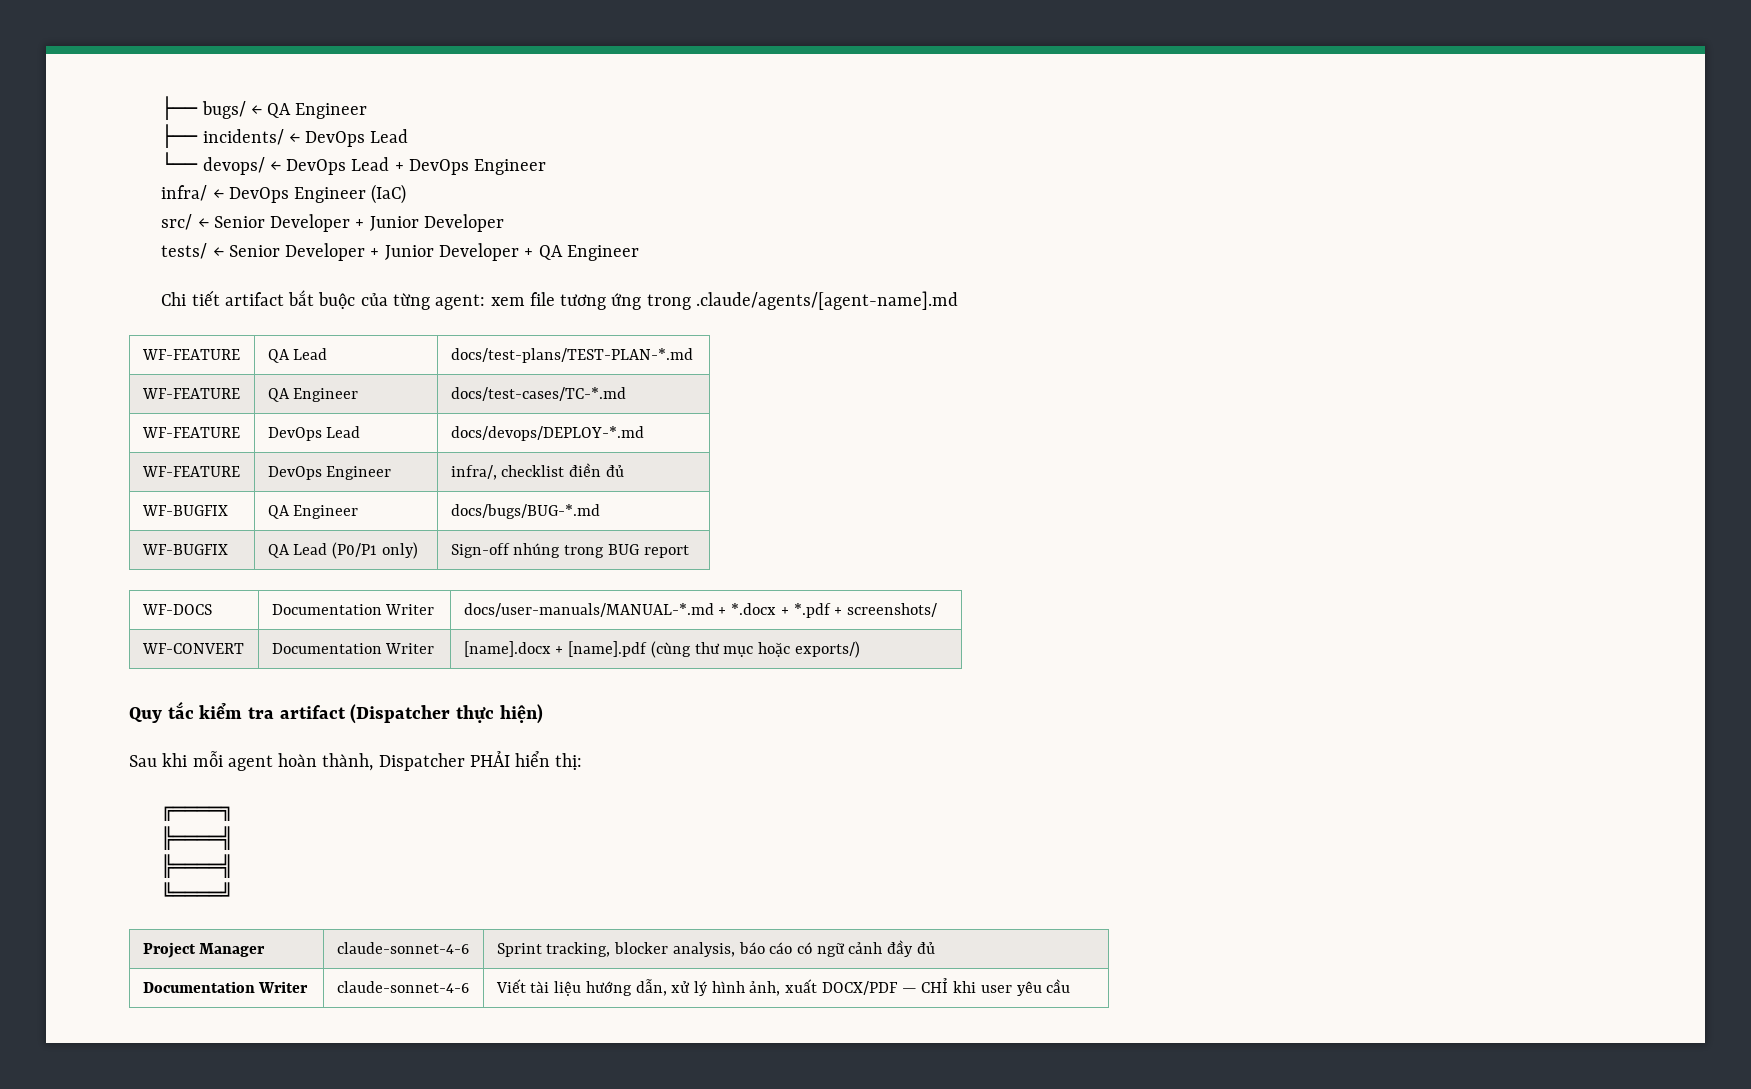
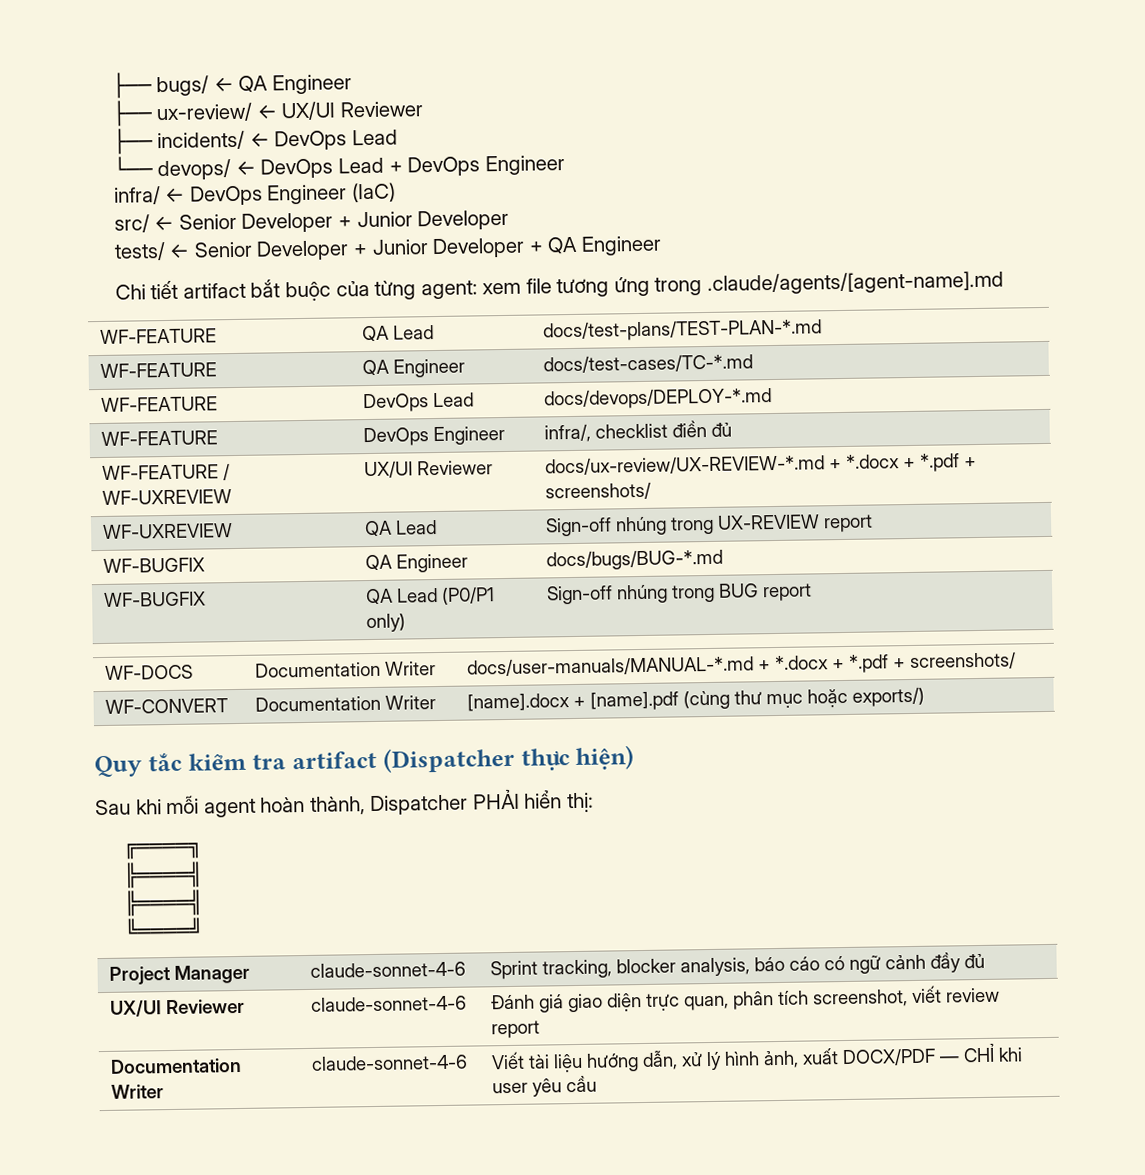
+ ├── ux-review/ ← UX/UI Reviewer
+ WF-FEATURE / WF-UXREVIEW | UX/UI Reviewer | docs/ux-review/UX-REVIEW-*.md + *.docx + *.pdf + screenshots/
+ WF-UXREVIEW | QA Lead | Sign-off nhúng trong UX-REVIEW report
+ UX/UI Reviewer | claude-sonnet-4-6 | Đánh giá giao diện trực quan, phân tích screenshot, viết review report

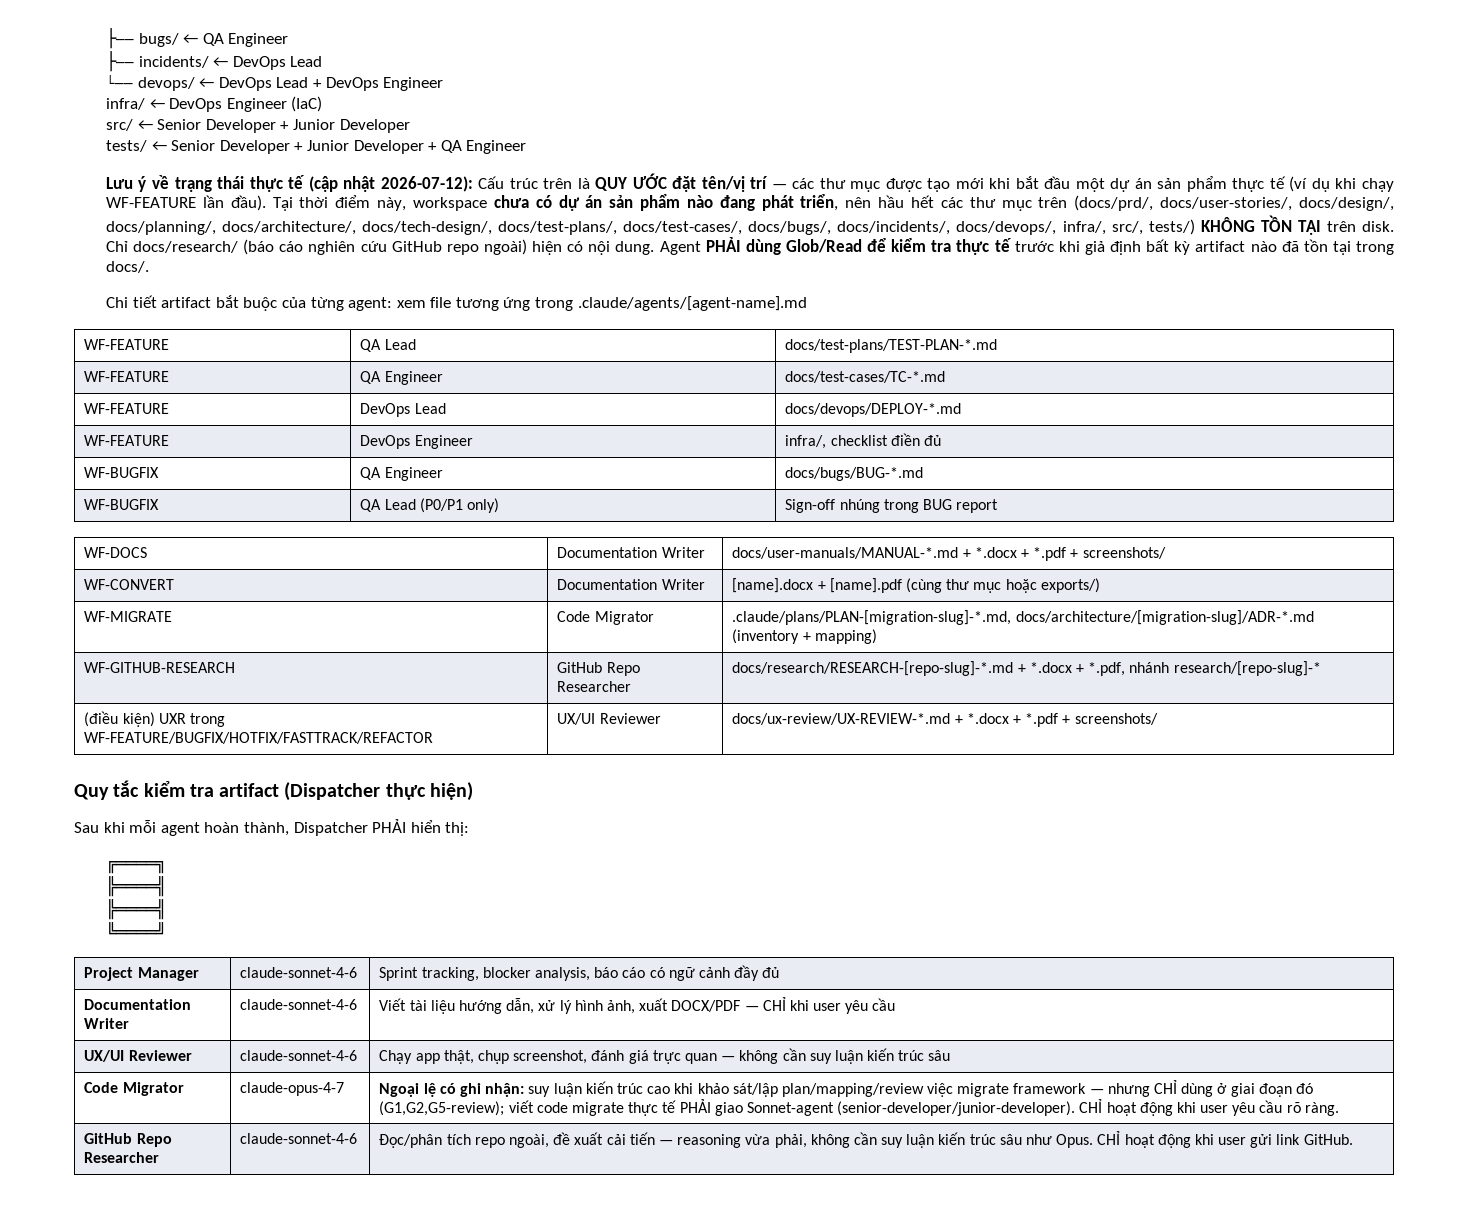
- ├── ux-review/ ← UX/UI Reviewer
+ Lưu ý về trạng thái thực tế (cập nhật 2026-07-12): Cấu trúc trên là QUY ƯỚC đặt tên/vị trí — các thư mục được tạo mới khi bắt đầu một dự án sản phẩm thực tế (ví dụ khi chạy WF-FEATURE lần đầu). Tại thời điểm này, workspace chưa có dự án sản phẩm nào đang phát triển, nên hầu hết các thư mục trên (docs/prd/, docs/user-stories/, docs/design/, docs/planning/, docs/architecture/, docs/tech-design/, docs/test-plans/, docs/test-cases/, docs/bugs/, docs/incidents/, docs/devops/, infra/, src/, tests/) KHÔNG TỒN TẠI trên disk. Chỉ docs/research/ (báo cáo nghiên cứu GitHub repo ngoài) hiện có nội dung. Agent PHẢI dùng Glob/Read để kiểm tra thực tế trước khi giả định bất kỳ artifact nào đã tồn tại trong docs/.
- WF-FEATURE / WF-UXREVIEW | UX/UI Reviewer | docs/ux-review/UX-REVIEW-*.md + *.docx + *.pdf + screenshots/
- WF-UXREVIEW | QA Lead | Sign-off nhúng trong UX-REVIEW report
+ WF-MIGRATE | Code Migrator | .claude/plans/PLAN-[migration-slug]-*.md, docs/architecture/[migration-slug]/ADR-*.md (inventory + mapping)
+ WF-GITHUB-RESEARCH | GitHub Repo Researcher | docs/research/RESEARCH-[repo-slug]-*.md + *.docx + *.pdf, nhánh research/[repo-slug]-*
+ (điều kiện) UXR trong WF-FEATURE/BUGFIX/HOTFIX/FASTTRACK/REFACTOR | UX/UI Reviewer | docs/ux-review/UX-REVIEW-*.md + *.docx + *.pdf + screenshots/
- UX/UI Reviewer | claude-sonnet-4-6 | Đánh giá giao diện trực quan, phân tích screenshot, viết review report
+ UX/UI Reviewer | claude-sonnet-4-6 | Chạy app thật, chụp screenshot, đánh giá trực quan — không cần suy luận kiến trúc sâu
+ Code Migrator | claude-opus-4-7 | Ngoại lệ có ghi nhận: suy luận kiến trúc cao khi khảo sát/lập plan/mapping/review việc migrate framework — nhưng CHỈ dùng ở giai đoạn đó (G1,G2,G5-review); viết code migrate thực tế PHẢI giao Sonnet-agent (senior-developer/junior-developer). CHỈ hoạt động khi user yêu cầu rõ ràng.
+ GitHub Repo Researcher | claude-sonnet-4-6 | Đọc/phân tích repo ngoài, đề xuất cải tiến — reasoning vừa phải, không cần suy luận kiến trúc sâu như Opus. CHỈ hoạt động khi user gửi link GitHub.

